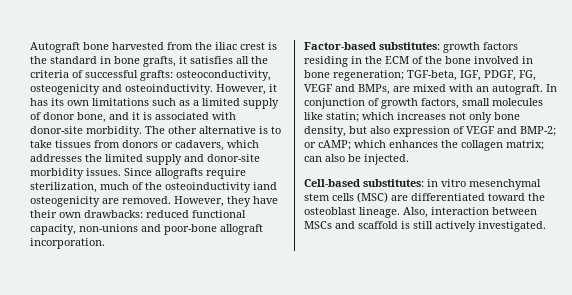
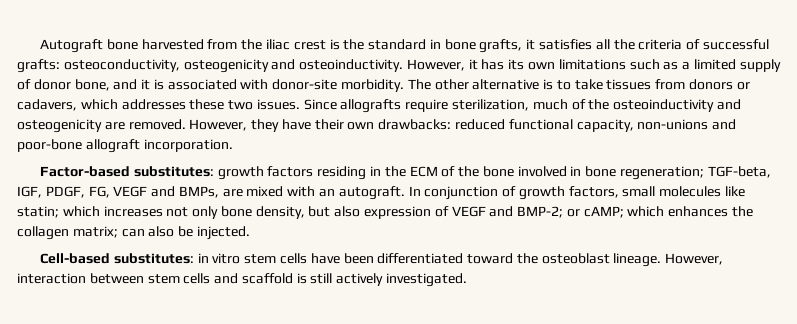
- The other alternative is to take tissues from donors or cadavers, which addresses the limited supply and donor-site morbidity issues.
+ The other alternative is to take tissues from donors or cadavers, which addresses these two issues.
- Since allografts require sterilization, much of the osteoinductivity iand osteogenicity are removed.
+ Since allografts require sterilization, much of the osteoinductivity and osteogenicity are removed.
- Cell-based substitutes: in vitro mesenchymal stem cells (MSC) are differentiated toward the osteoblast lineage.
+ Cell-based substitutes: in vitro stem cells have been differentiated toward the osteoblast lineage.
- Also, interaction between MSCs and scaffold is still actively investigated.
+ However, interaction between stem cells and scaffold is still actively investigated.

